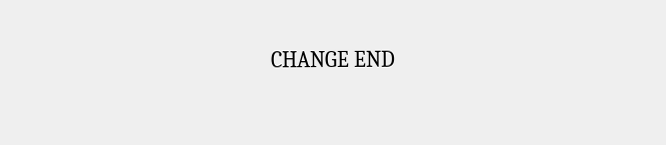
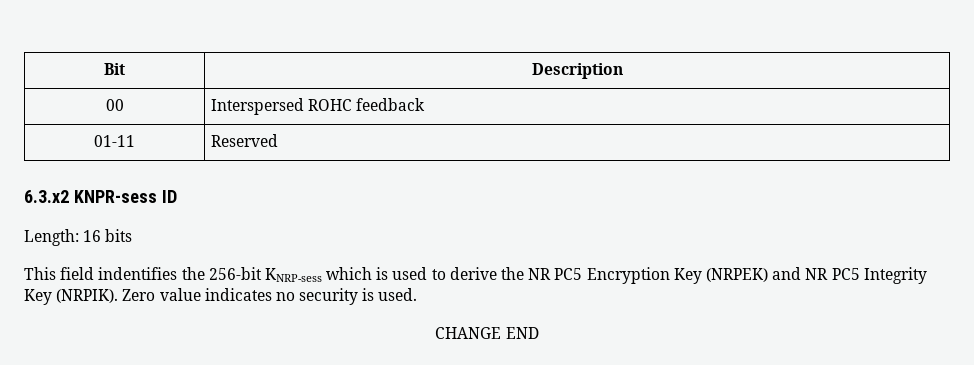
+ Bit | Description
+ 00 | Interspersed ROHC feedback
+ 01-11 | Reserved
+ 6.3.x2 KNPR-sess ID
+ Length: 16 bits
+ This field indentifies the 256-bit KNRP-sess which is used to derive the NR PC5 Encryption Key (NRPEK) and NR PC5 Integrity Key (NRPIK). Zero value indicates no security is used.

